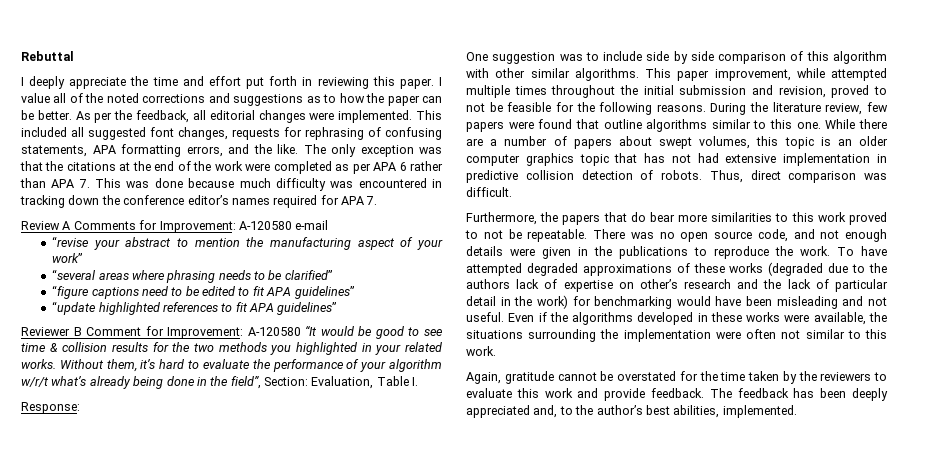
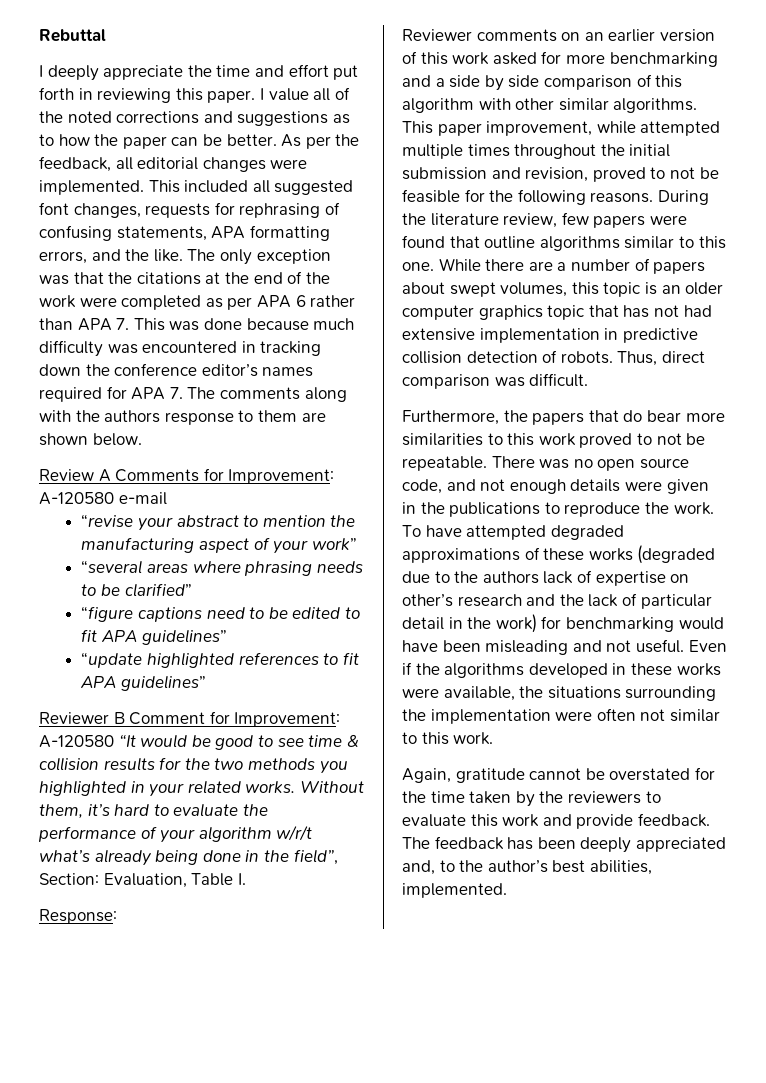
- The only exception was that the citations at the end of the work were completed as per APA 6 rather than APA 7. This was done because much difficulty was encountered in tracking down the conference editor’s names required for APA 7.
+ The only exception was that the citations at the end of the work were completed as per APA 6 rather than APA 7. This was done because much difficulty was encountered in tracking down the conference editor’s names required for APA 7. The comments along with the authors response to them are shown below.
- One suggestion was to include side by side comparison of this algorithm with other similar algorithms.
+ Reviewer comments on an earlier version of this work asked for more benchmarking and a side by side comparison of this algorithm with other similar algorithms.

